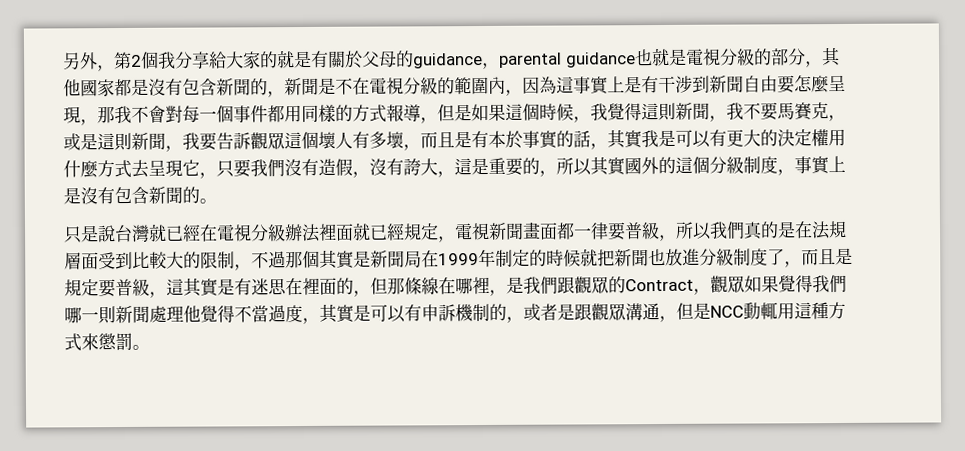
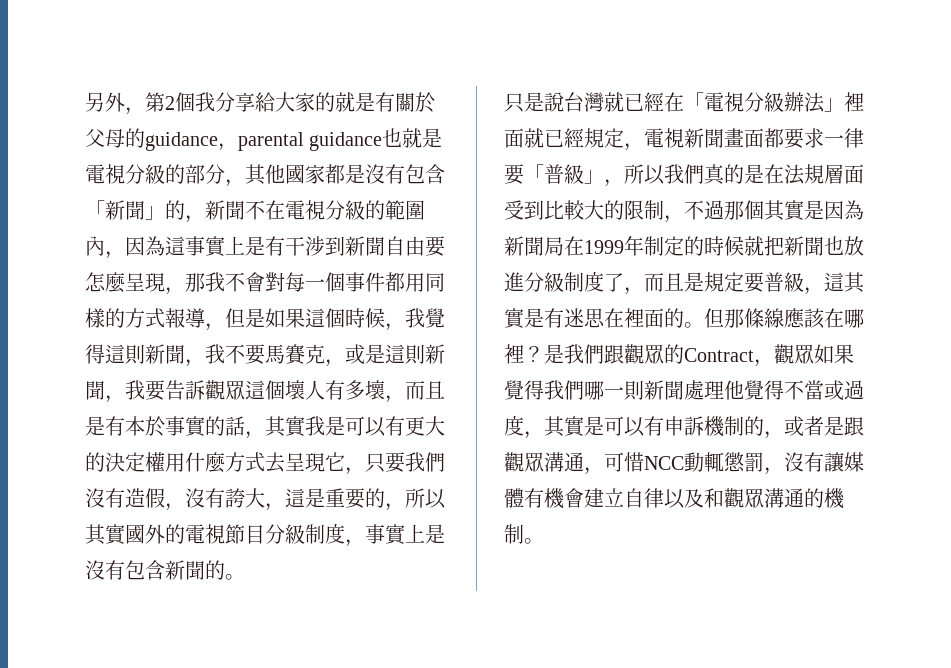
- 另外，第2個我分享給大家的就是有關於父母的guidance，parental guidance也就是電視分級的部分，其他國家都是沒有包含新聞的，新聞是不在電視分級的範圍內，因為這事實上是有干涉到新聞自由要怎麼呈現，那我不會對每一個事件都用同樣的方式報導，但是如果這個時候，我覺得這則新聞，我不要馬賽克，或是這則新聞，我要告訴觀眾這個壞人有多壞，而且是有本於事實的話，其實我是可以有更大的決定權用什麼方式去呈現它，只要我們沒有造假，沒有誇大，這是重要的，所以其實國外的這個分級制度，事實上是沒有包含新聞的。
+ 另外，第2個我分享給大家的就是有關於父母的guidance，parental guidance也就是電視分級的部分，其他國家都是沒有包含「新聞」的，新聞不在電視分級的範圍內，因為這事實上是有干涉到新聞自由要怎麼呈現，那我不會對每一個事件都用同樣的方式報導，但是如果這個時候，我覺得這則新聞，我不要馬賽克，或是這則新聞，我要告訴觀眾這個壞人有多壞，而且是有本於事實的話，其實我是可以有更大的決定權用什麼方式去呈現它，只要我們沒有造假，沒有誇大，這是重要的，所以其實國外的電視節目分級制度，事實上是沒有包含新聞的。
- 只是說台灣就已經在電視分級辦法裡面就已經規定，電視新聞畫面都一律要普級，所以我們真的是在法規層面受到比較大的限制，不過那個其實是新聞局在1999年制定的時候就把新聞也放進分級制度了，而且是規定要普級，這其實是有迷思在裡面的，但那條線在哪裡，是我們跟觀眾的Contract，觀眾如果覺得我們哪一則新聞處理他覺得不當過度，其實是可以有申訴機制的，或者是跟觀眾溝通，但是NCC動輒用這種方式來懲罰。
+ 只是說台灣就已經在「電視分級辦法」裡面就已經規定，電視新聞畫面都要求一律要「普級」，所以我們真的是在法規層面受到比較大的限制，不過那個其實是因為新聞局在1999年制定的時候就把新聞也放進分級制度了，而且是規定要普級，這其實是有迷思在裡面的。但那條線應該在哪裡？是我們跟觀眾的Contract，觀眾如果覺得我們哪一則新聞處理他覺得不當或過度，其實是可以有申訴機制的，或者是跟觀眾溝通，可惜NCC動輒懲罰，沒有讓媒體有機會建立自律以及和觀眾溝通的機制。

